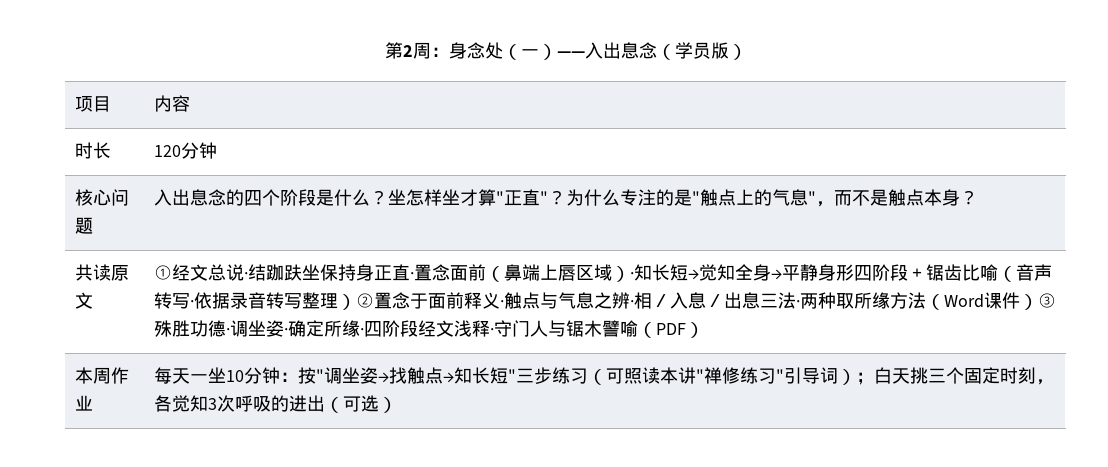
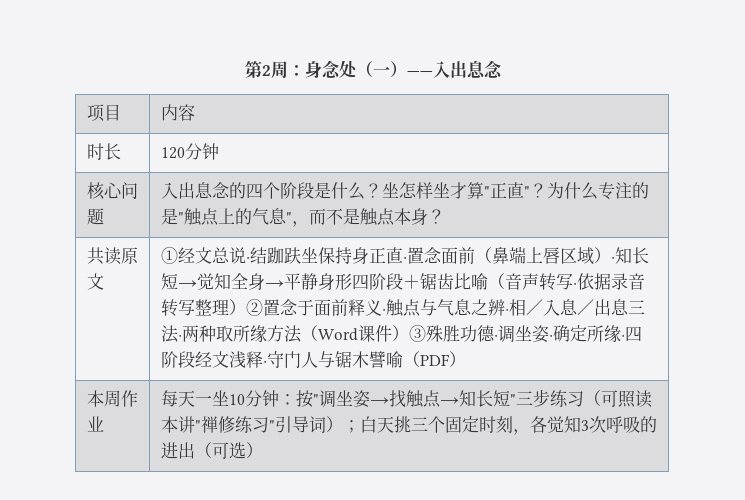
- 第2周：身念处（一）——入出息念（学员版）
+ 第2周：身念处（一）——入出息念

